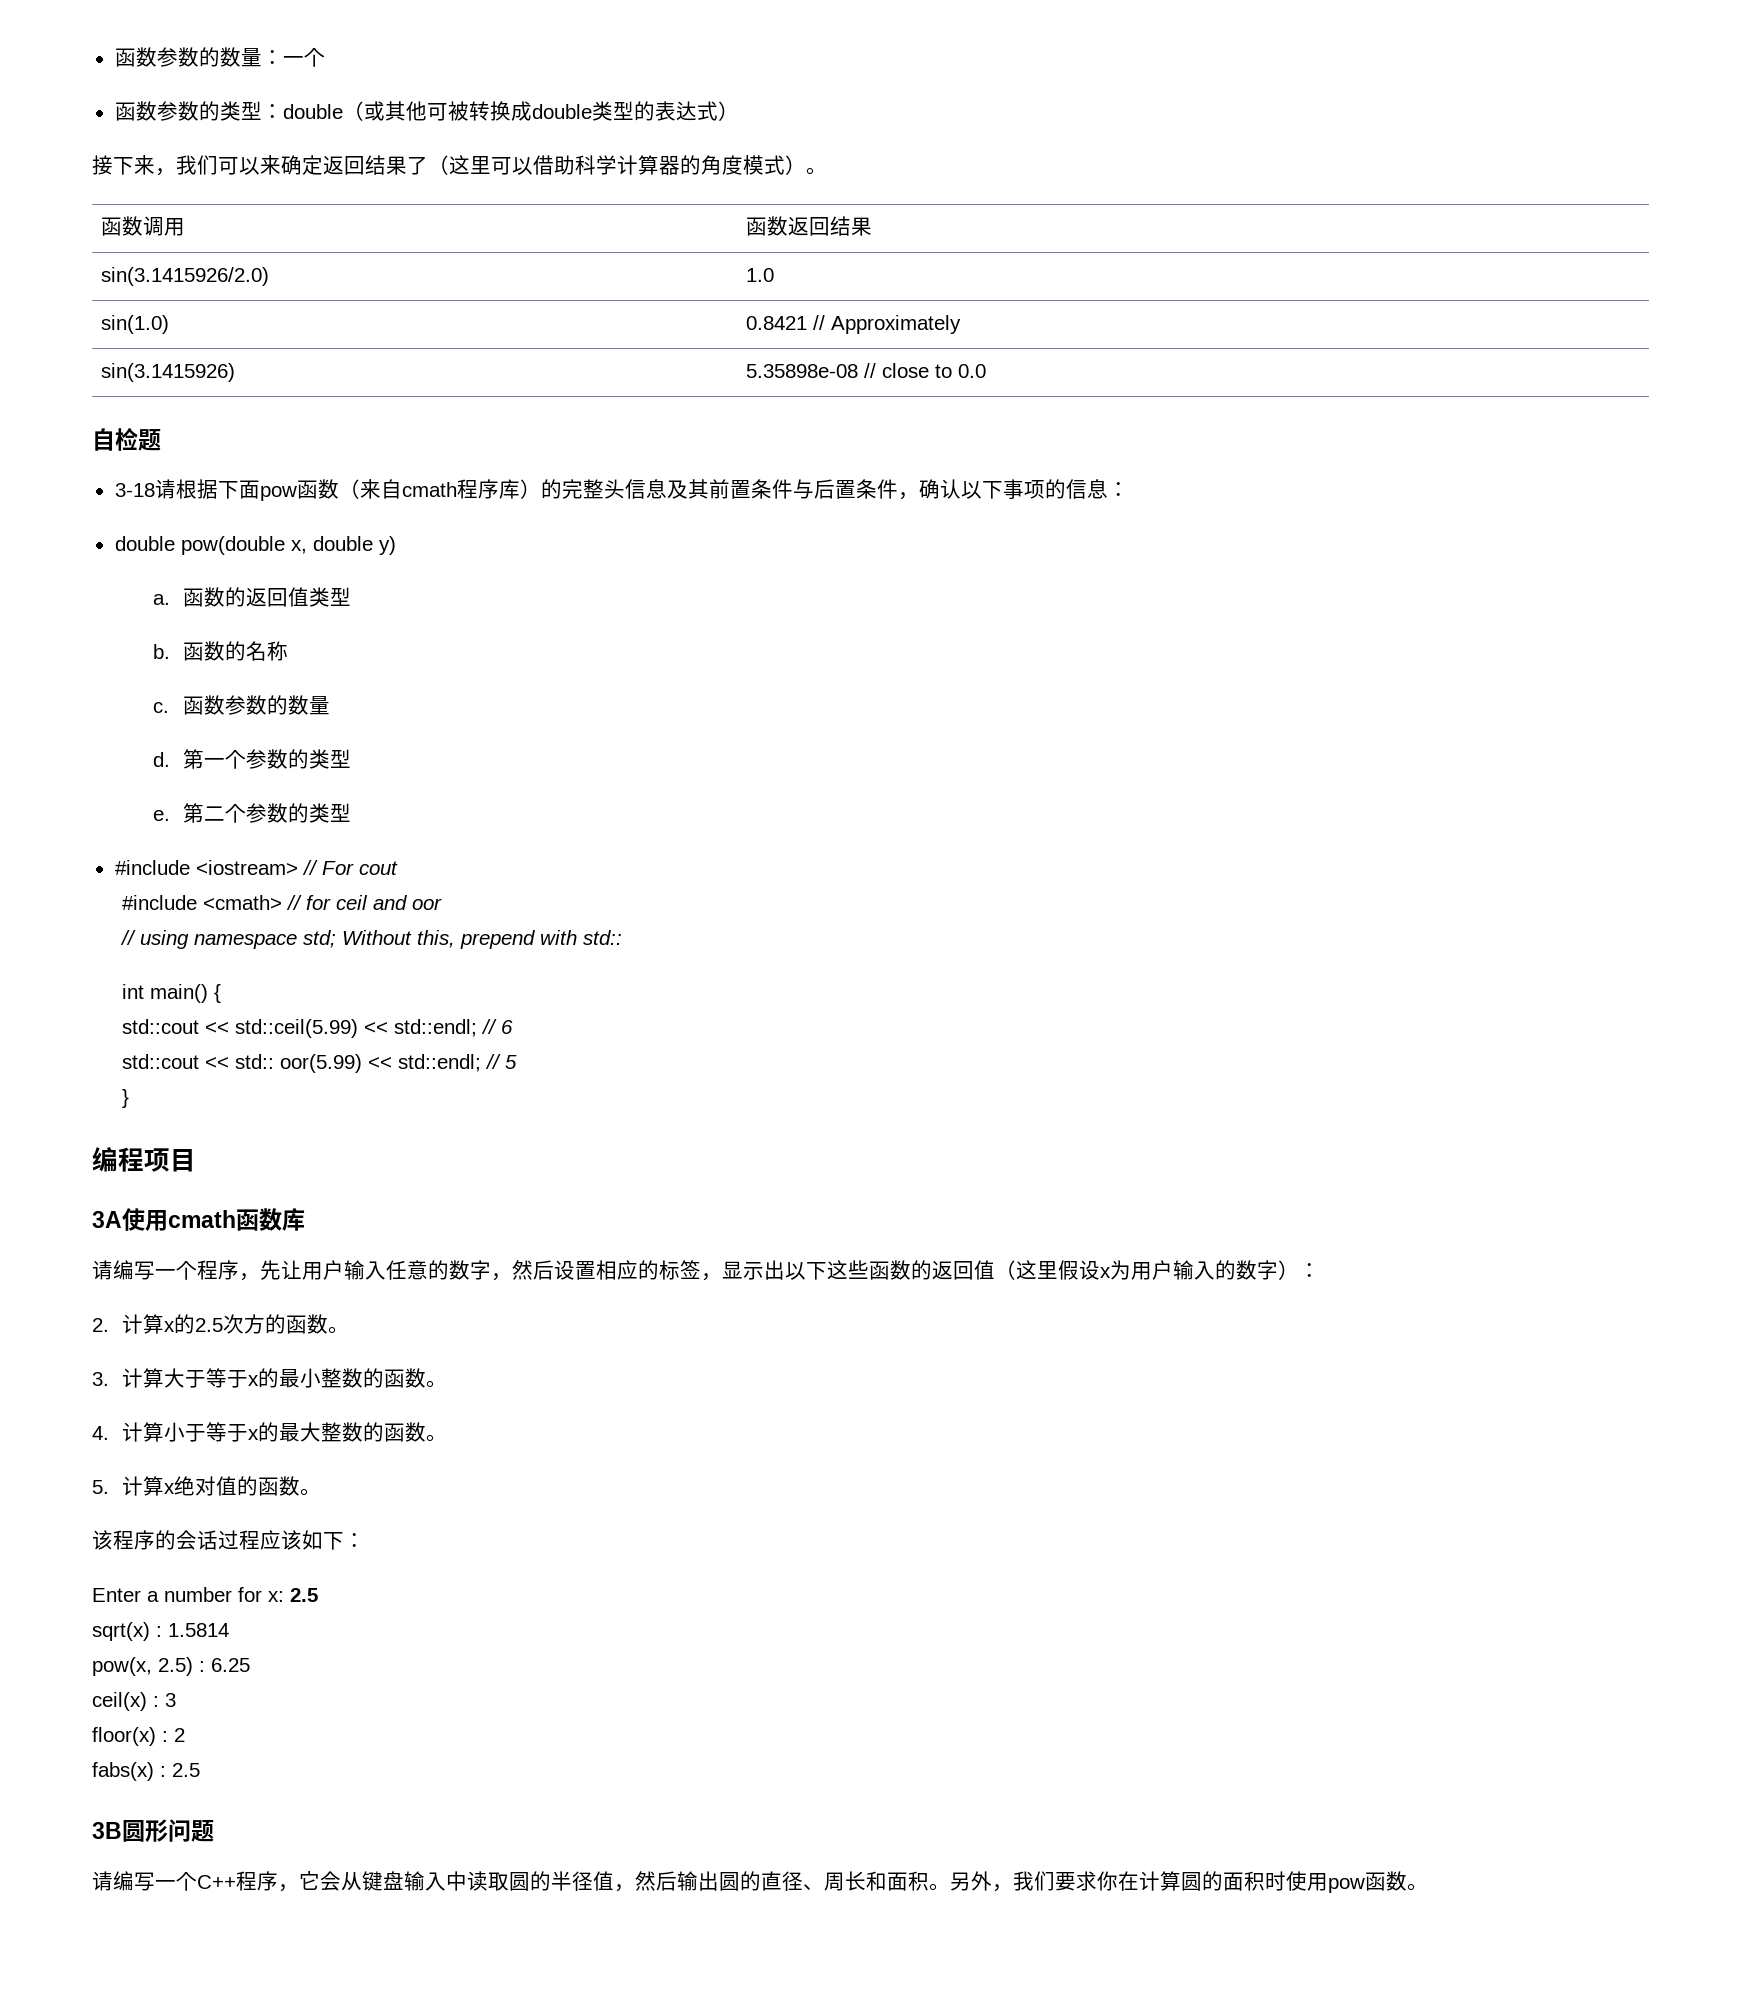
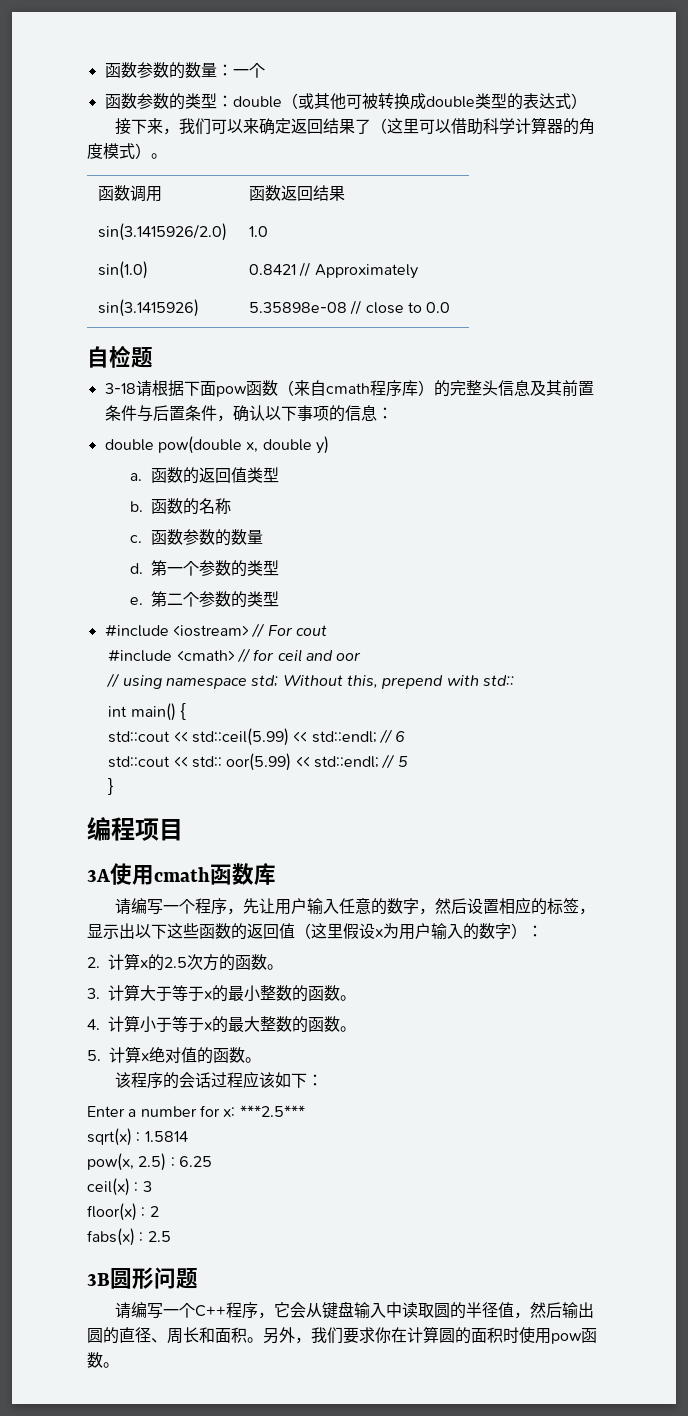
- Enter a number for x: 2.5
+ Enter a number for x: ***2.5***

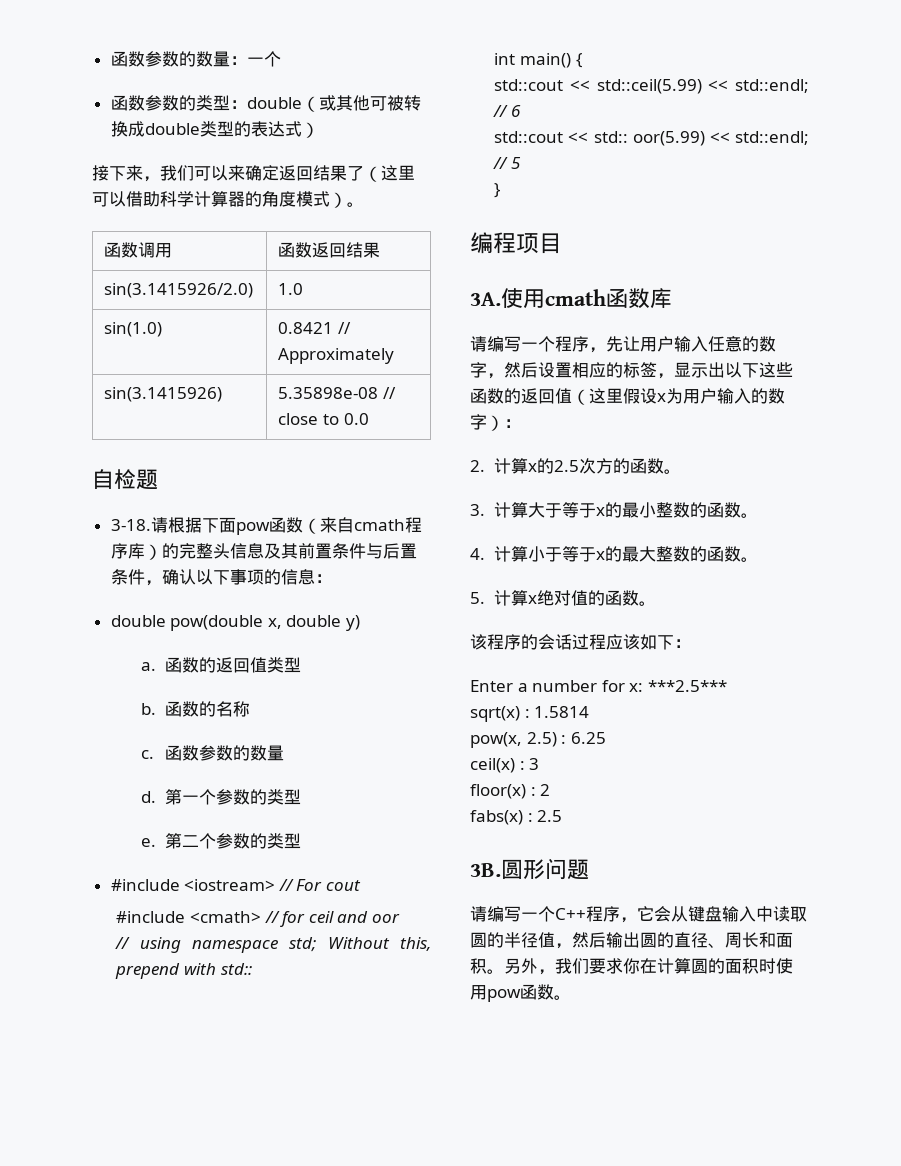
- 3-18请根据下面pow函数（来自cmath程序库）的完整头信息及其前置条件与后置条件，确认以下事项的信息：
+ 3-18.请根据下面pow函数（来自cmath程序库）的完整头信息及其前置条件与后置条件，确认以下事项的信息：
- 3A使用cmath函数库
+ 3A.使用cmath函数库
- 3B圆形问题
+ 3B.圆形问题

